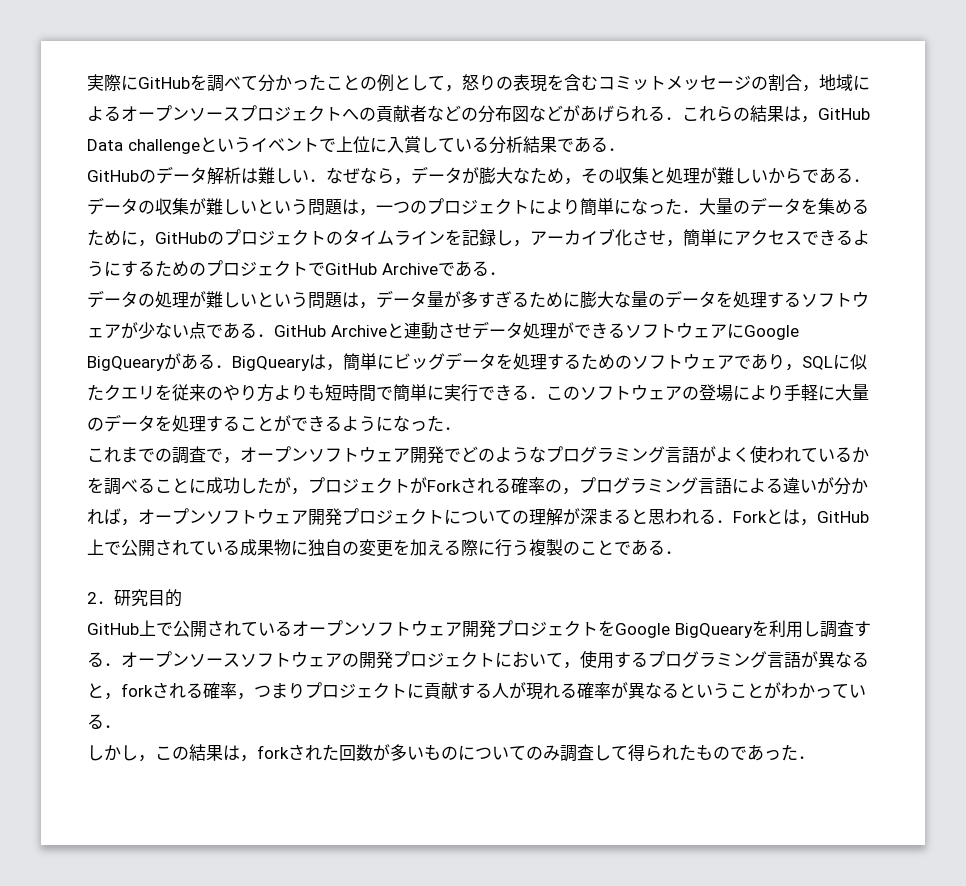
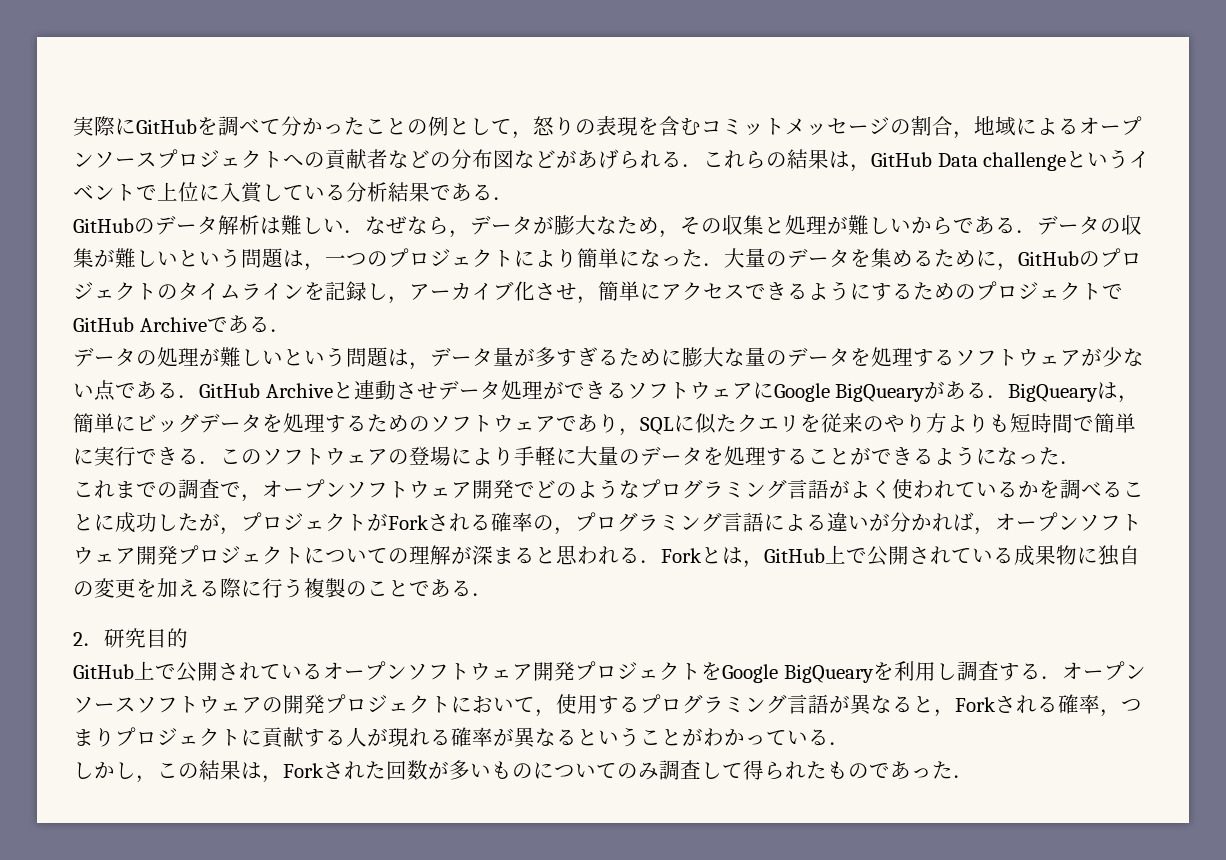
- GitHub上で公開されているオープンソフトウェア開発プロジェクトをGoogle BigQuearyを利用し調査する．オープンソースソフトウェアの開発プロジェクトにおいて，使用するプログラミング言語が異なると，forkされる確率，つまりプロジェクトに貢献する人が現れる確率が異なるということがわかっている．
+ GitHub上で公開されているオープンソフトウェア開発プロジェクトをGoogle BigQuearyを利用し調査する．オープンソースソフトウェアの開発プロジェクトにおいて，使用するプログラミング言語が異なると，Forkされる確率，つまりプロジェクトに貢献する人が現れる確率が異なるということがわかっている．
- しかし，この結果は，forkされた回数が多いものについてのみ調査して得られたものであった．
+ しかし，この結果は，Forkされた回数が多いものについてのみ調査して得られたものであった．

